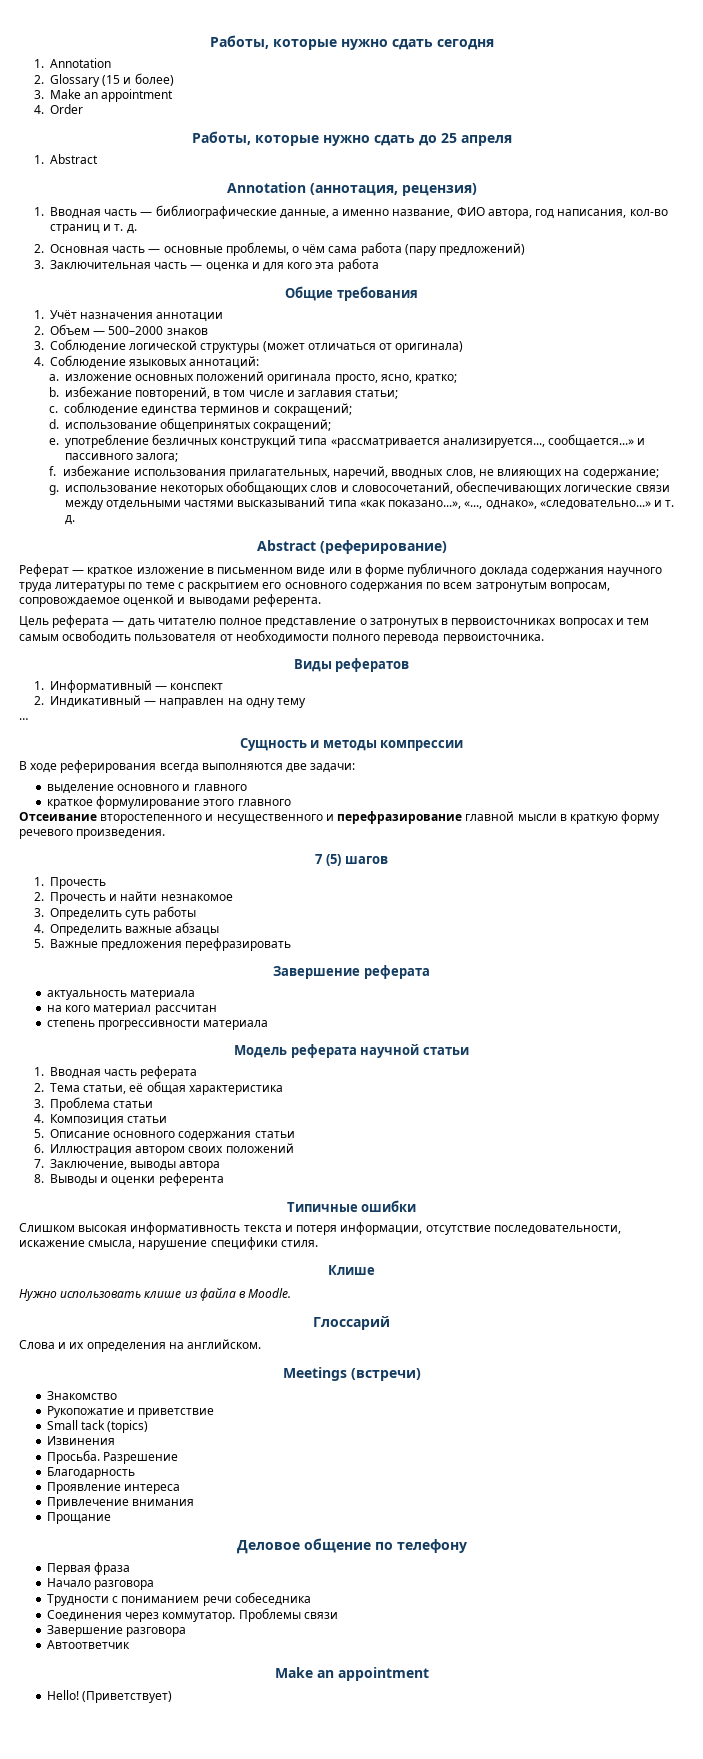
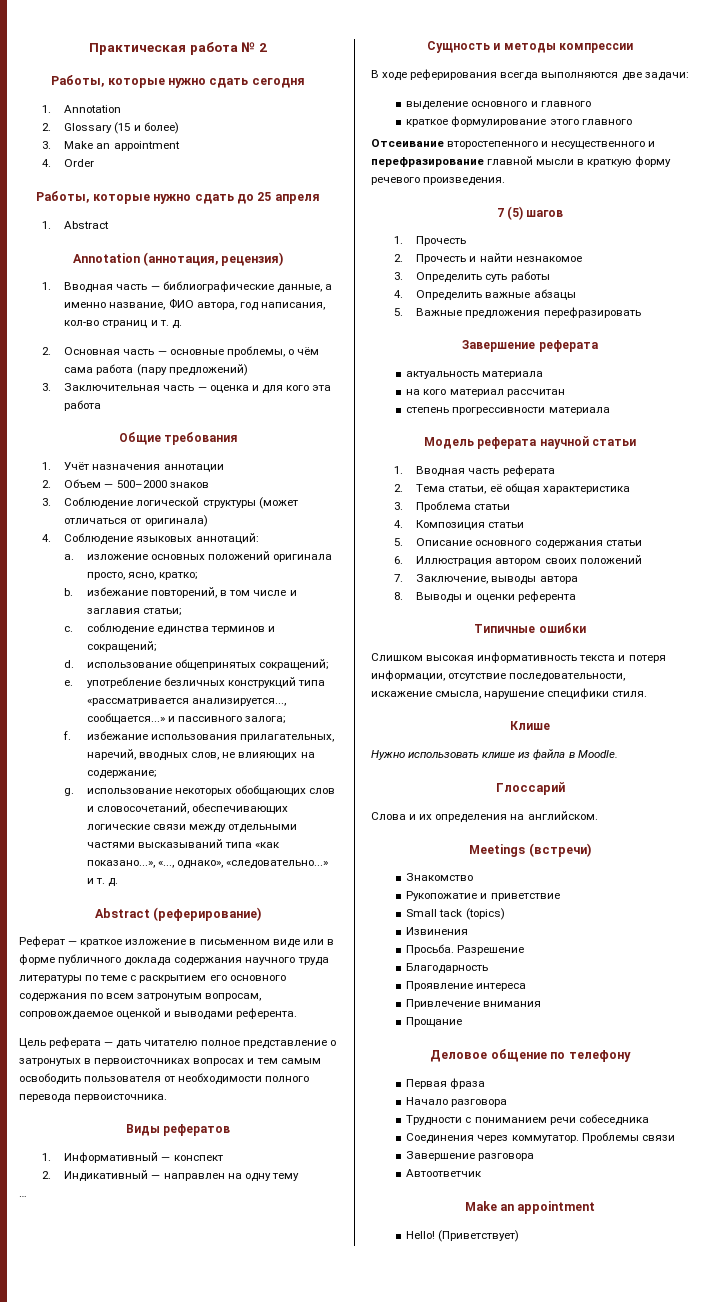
+ Практическая работа № 2

